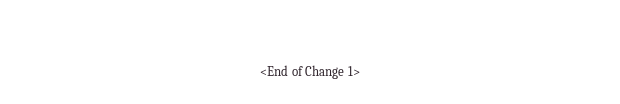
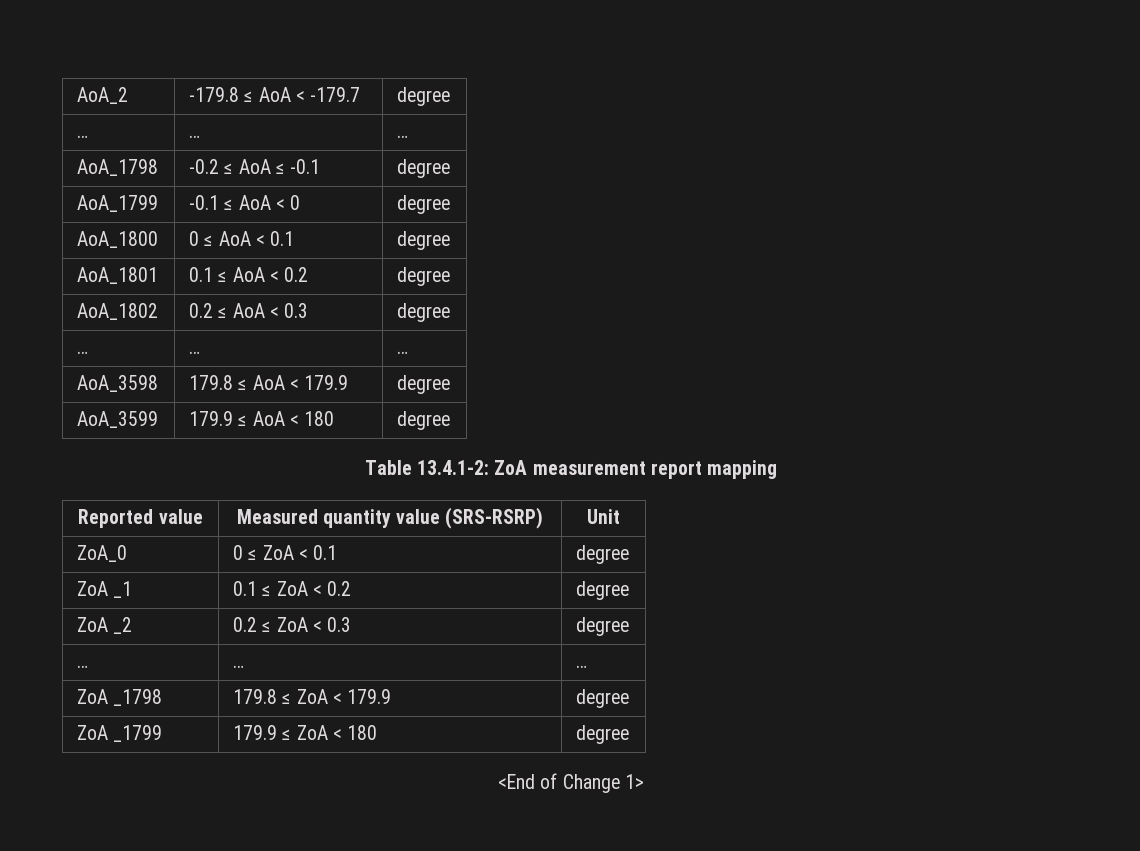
+ AoA_2 | -179.8 ≤ AoA < -179.7 | degree
+ … | … | …
+ AoA_1798 | -0.2 ≤ AoA ≤ -0.1 | degree
+ AoA_1799 | -0.1 ≤ AoA < 0 | degree
+ AoA_1800 | 0 ≤ AoA < 0.1 | degree
+ AoA_1801 | 0.1 ≤ AoA < 0.2 | degree
+ AoA_1802 | 0.2 ≤ AoA < 0.3 | degree
+ … | … | …
+ AoA_3598 | 179.8 ≤ AoA < 179.9 | degree
+ AoA_3599 | 179.9 ≤ AoA < 180 | degree
+ Table 13.4.1-2: ZoA measurement report mapping
+ Reported value | Measured quantity value (SRS-RSRP) | Unit
+ ZoA_0 | 0 ≤ ZoA < 0.1 | degree
+ ZoA _1 | 0.1 ≤ ZoA < 0.2 | degree
+ ZoA _2 | 0.2 ≤ ZoA < 0.3 | degree
+ … | … | …
+ ZoA _1798 | 179.8 ≤ ZoA < 179.9 | degree
+ ZoA _1799 | 179.9 ≤ ZoA < 180 | degree

